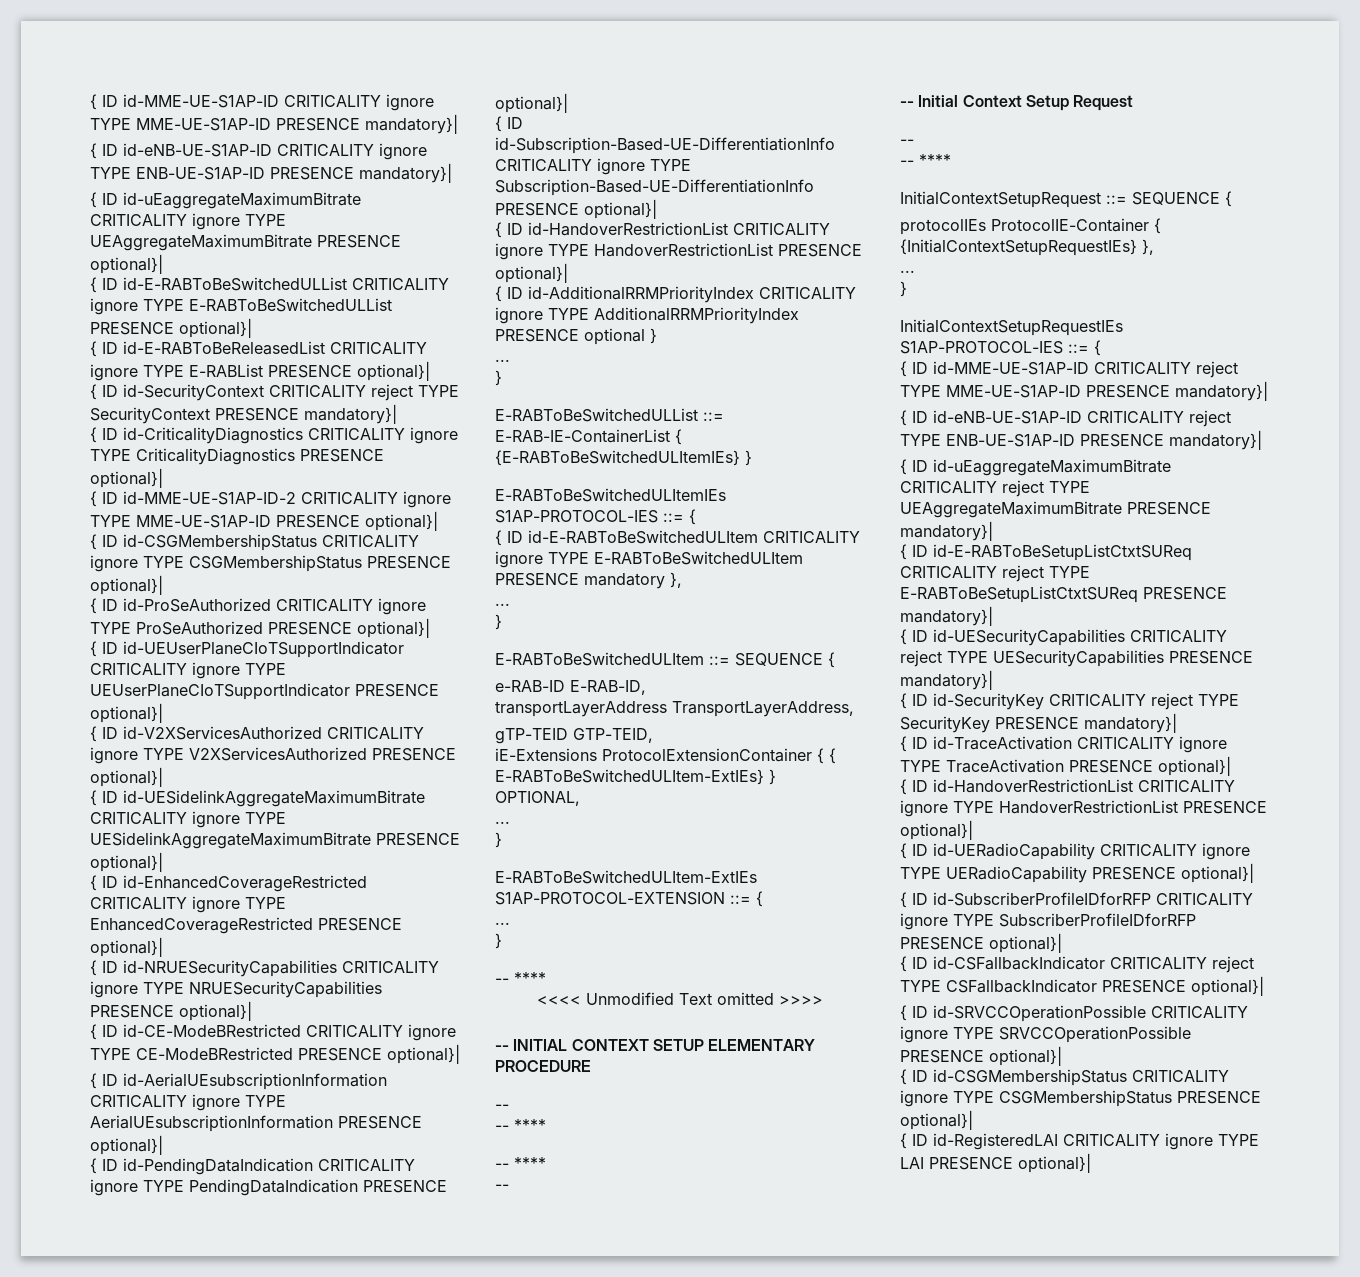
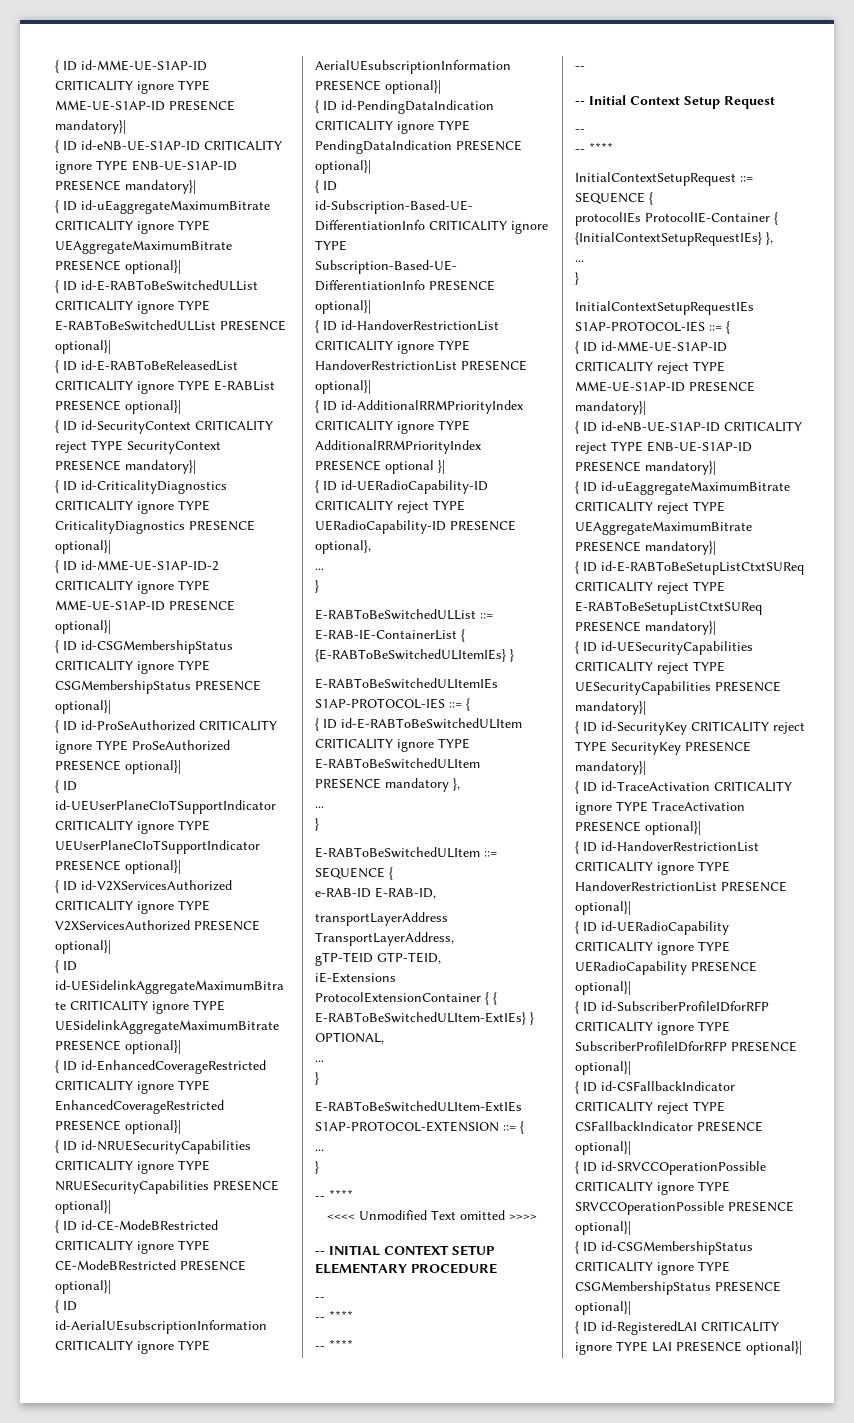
- { ID id-AdditionalRRMPriorityIndex CRITICALITY ignore TYPE AdditionalRRMPriorityIndex PRESENCE optional }
+ { ID id-AdditionalRRMPriorityIndex CRITICALITY ignore TYPE AdditionalRRMPriorityIndex PRESENCE optional }|
+ { ID id-UERadioCapability-ID CRITICALITY reject TYPE UERadioCapability-ID PRESENCE optional},

